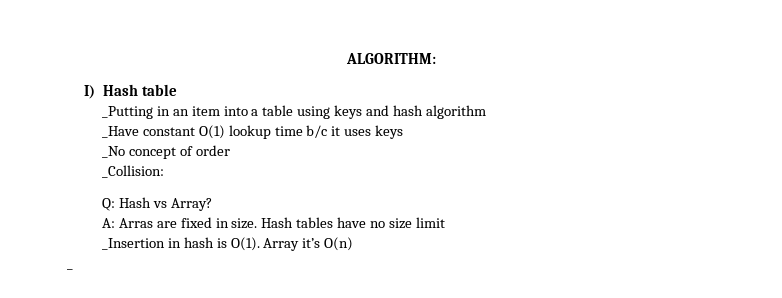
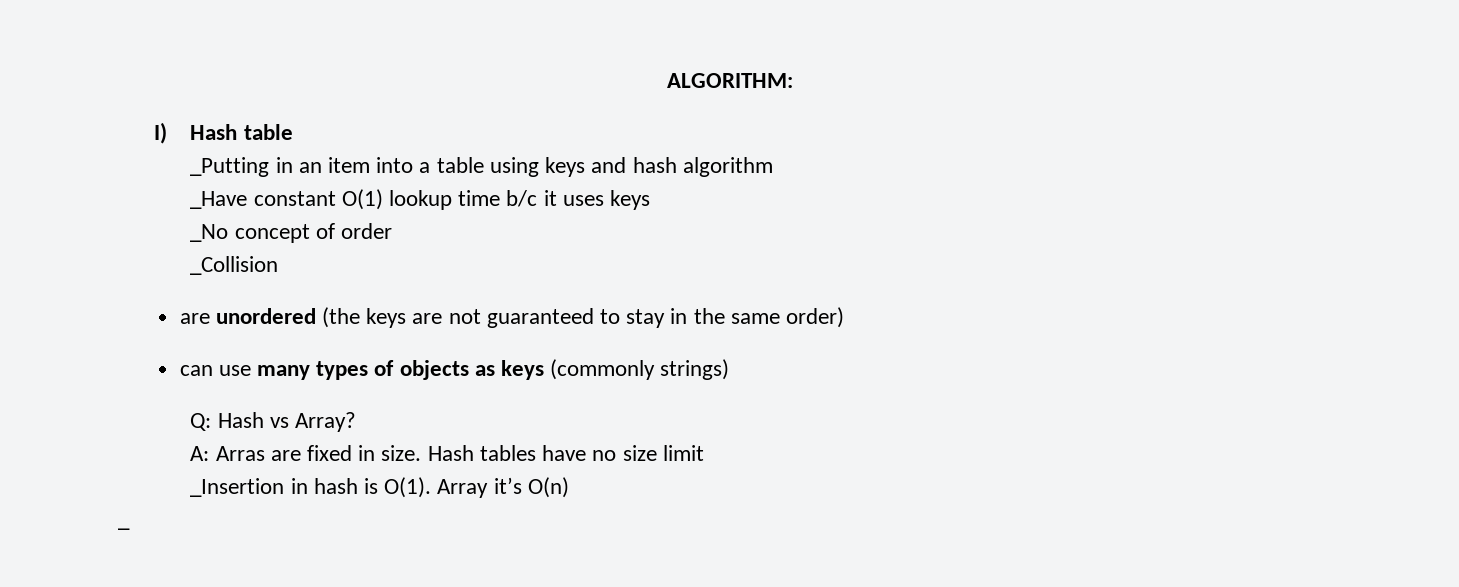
- _Collision:
+ _Collision
+ are unordered (the keys are not guaranteed to stay in the same order)
+ can use many types of objects as keys (commonly strings)

